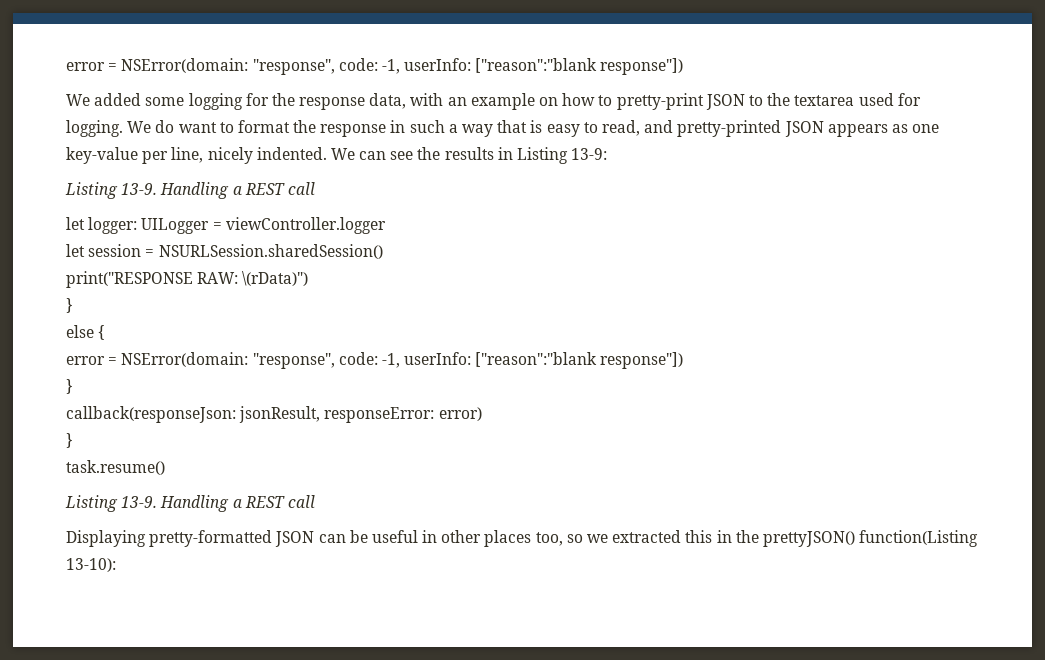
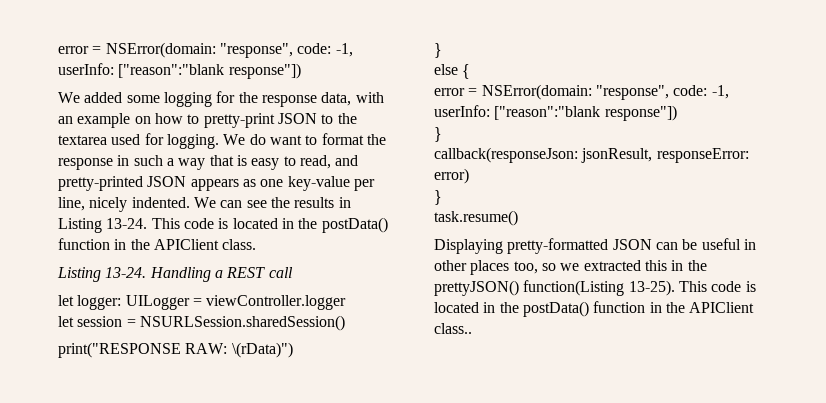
- We can see the results in Listing 13-9:
- Listing 13-9.
+ We can see the results in Listing 13-24. This code is located in the postData() function in the APIClient class.
+ Listing 13-24.
  task.resume()
- Listing 13-9. Handling a REST call
- Displaying pretty-formatted JSON can be useful in other places too, so we extracted this in the prettyJSON() function(Listing 13-10):
+ Displaying pretty-formatted JSON can be useful in other places too, so we extracted this in the prettyJSON() function(Listing 13-25). This code is located in the postData() function in the APIClient class..

